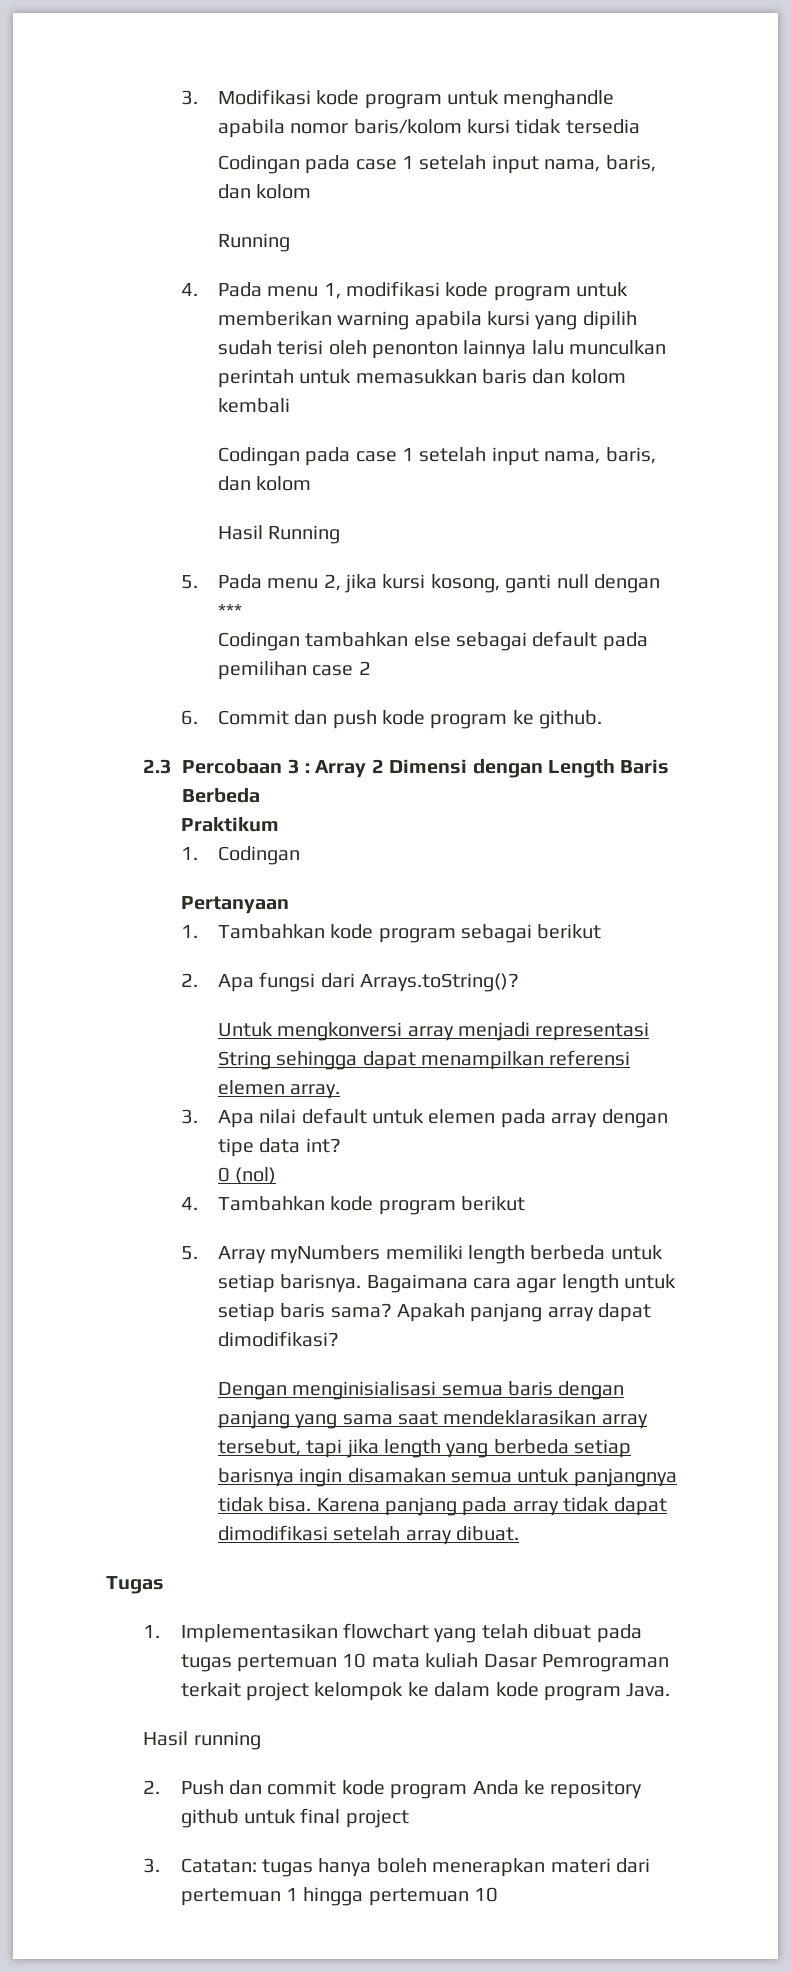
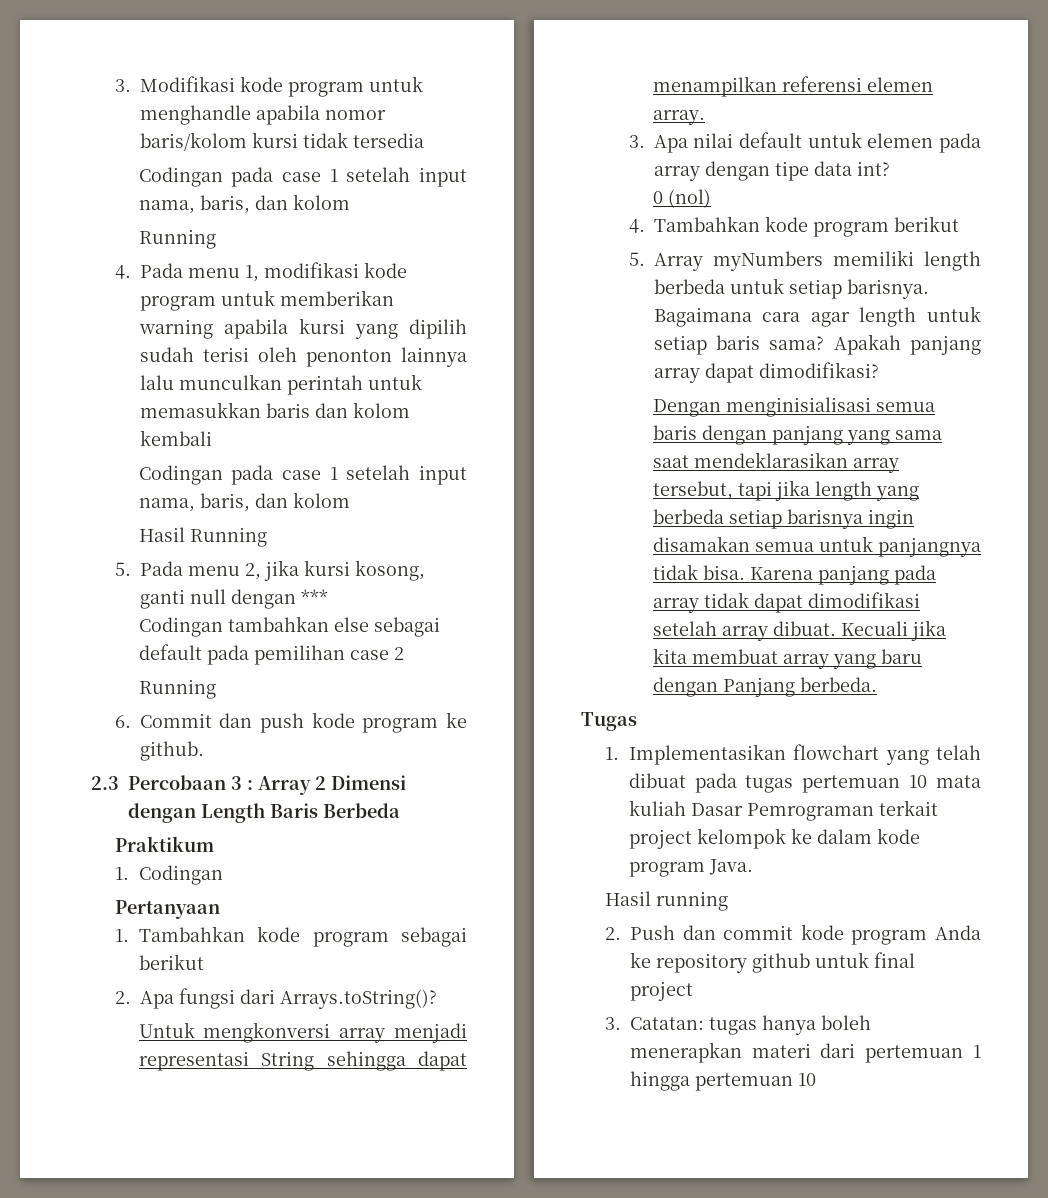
  Codingan tambahkan else sebagai default pada pemilihan case 2
+ Running
+ Kecuali jika kita membuat array yang baru dengan Panjang berbeda.

